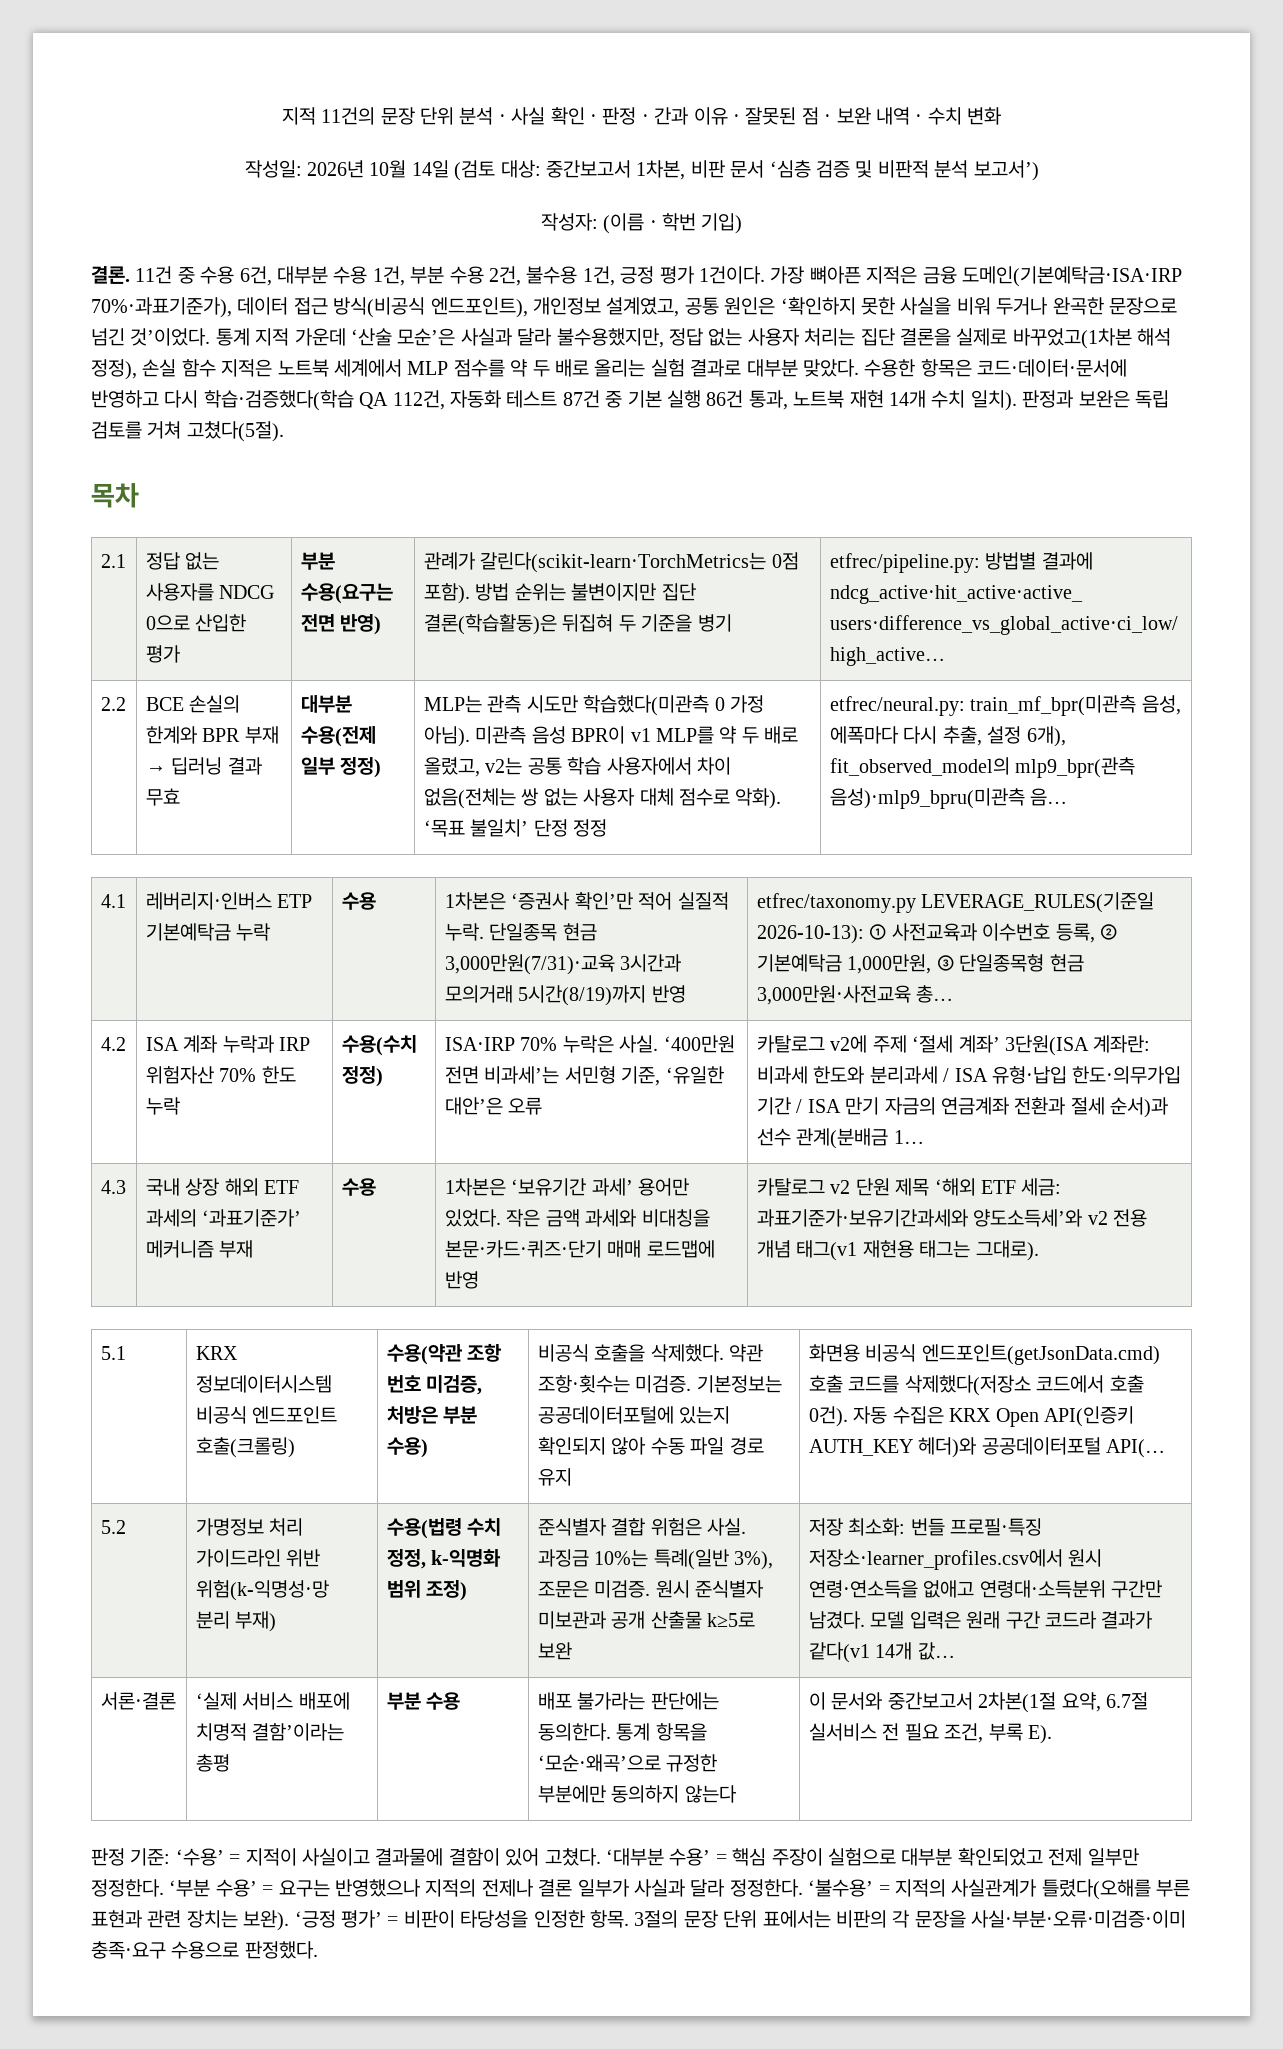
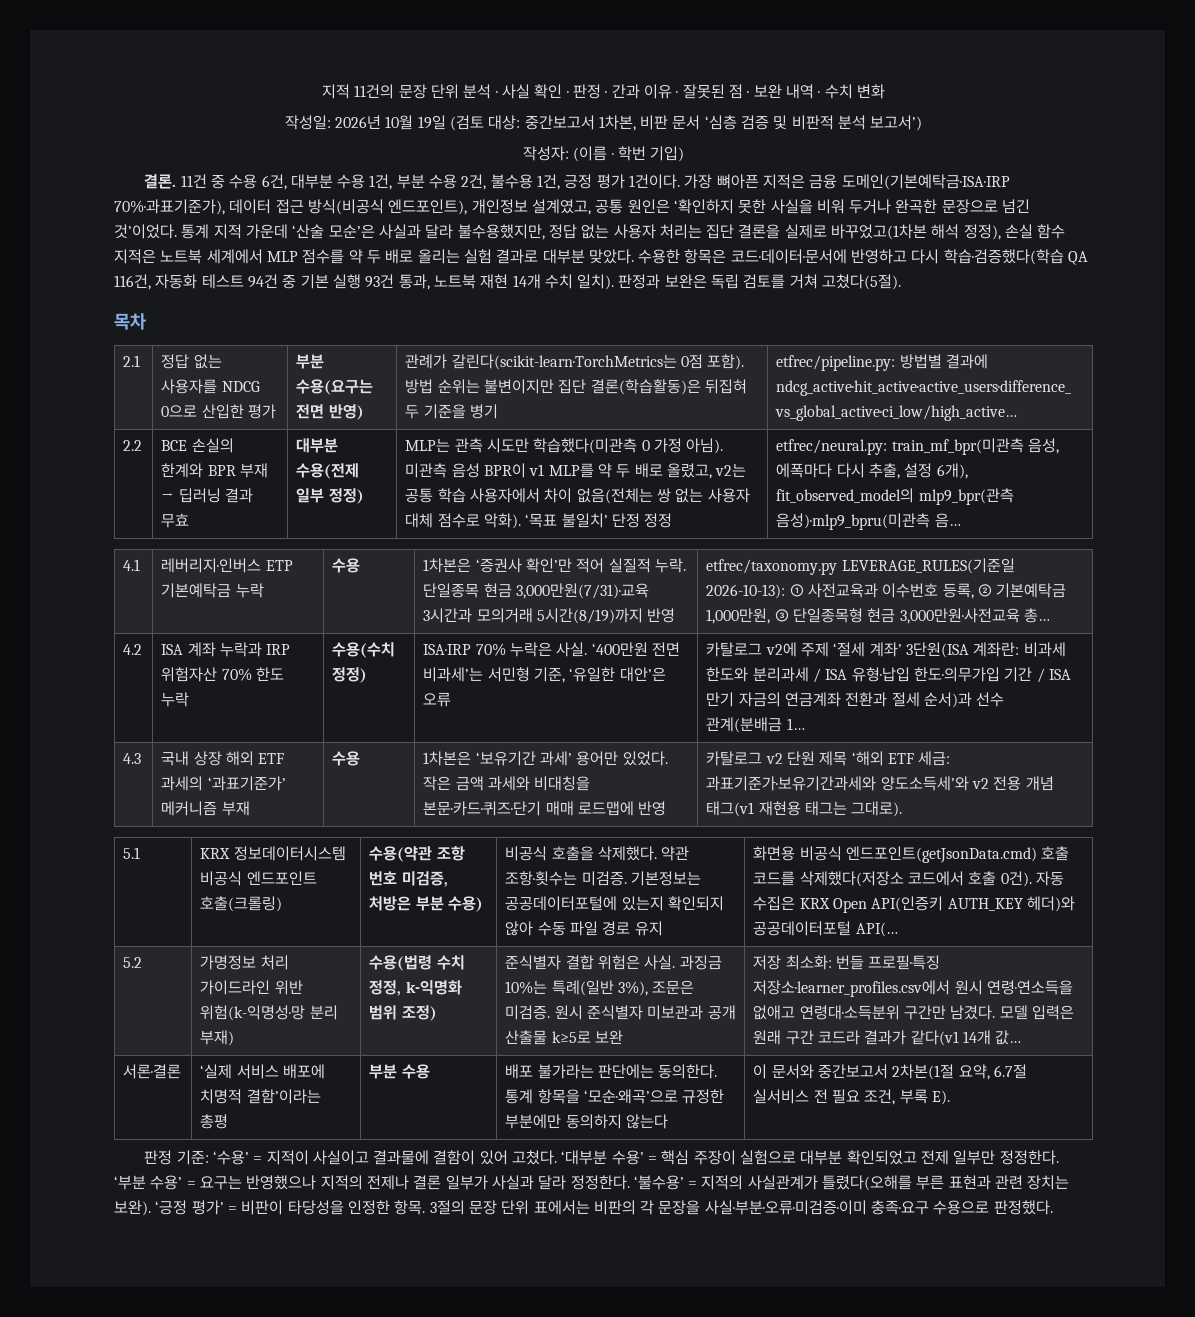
- 작성일: 2026년 10월 14일 (검토 대상: 중간보고서 1차본, 비판 문서 ‘심층 검증 및 비판적 분석 보고서’)
+ 작성일: 2026년 10월 19일 (검토 대상: 중간보고서 1차본, 비판 문서 ‘심층 검증 및 비판적 분석 보고서’)
- 수용한 항목은 코드·데이터·문서에 반영하고 다시 학습·검증했다(학습 QA 112건, 자동화 테스트 87건 중 기본 실행 86건 통과, 노트북 재현 14개 수치 일치).
+ 수용한 항목은 코드·데이터·문서에 반영하고 다시 학습·검증했다(학습 QA 116건, 자동화 테스트 94건 중 기본 실행 93건 통과, 노트북 재현 14개 수치 일치).

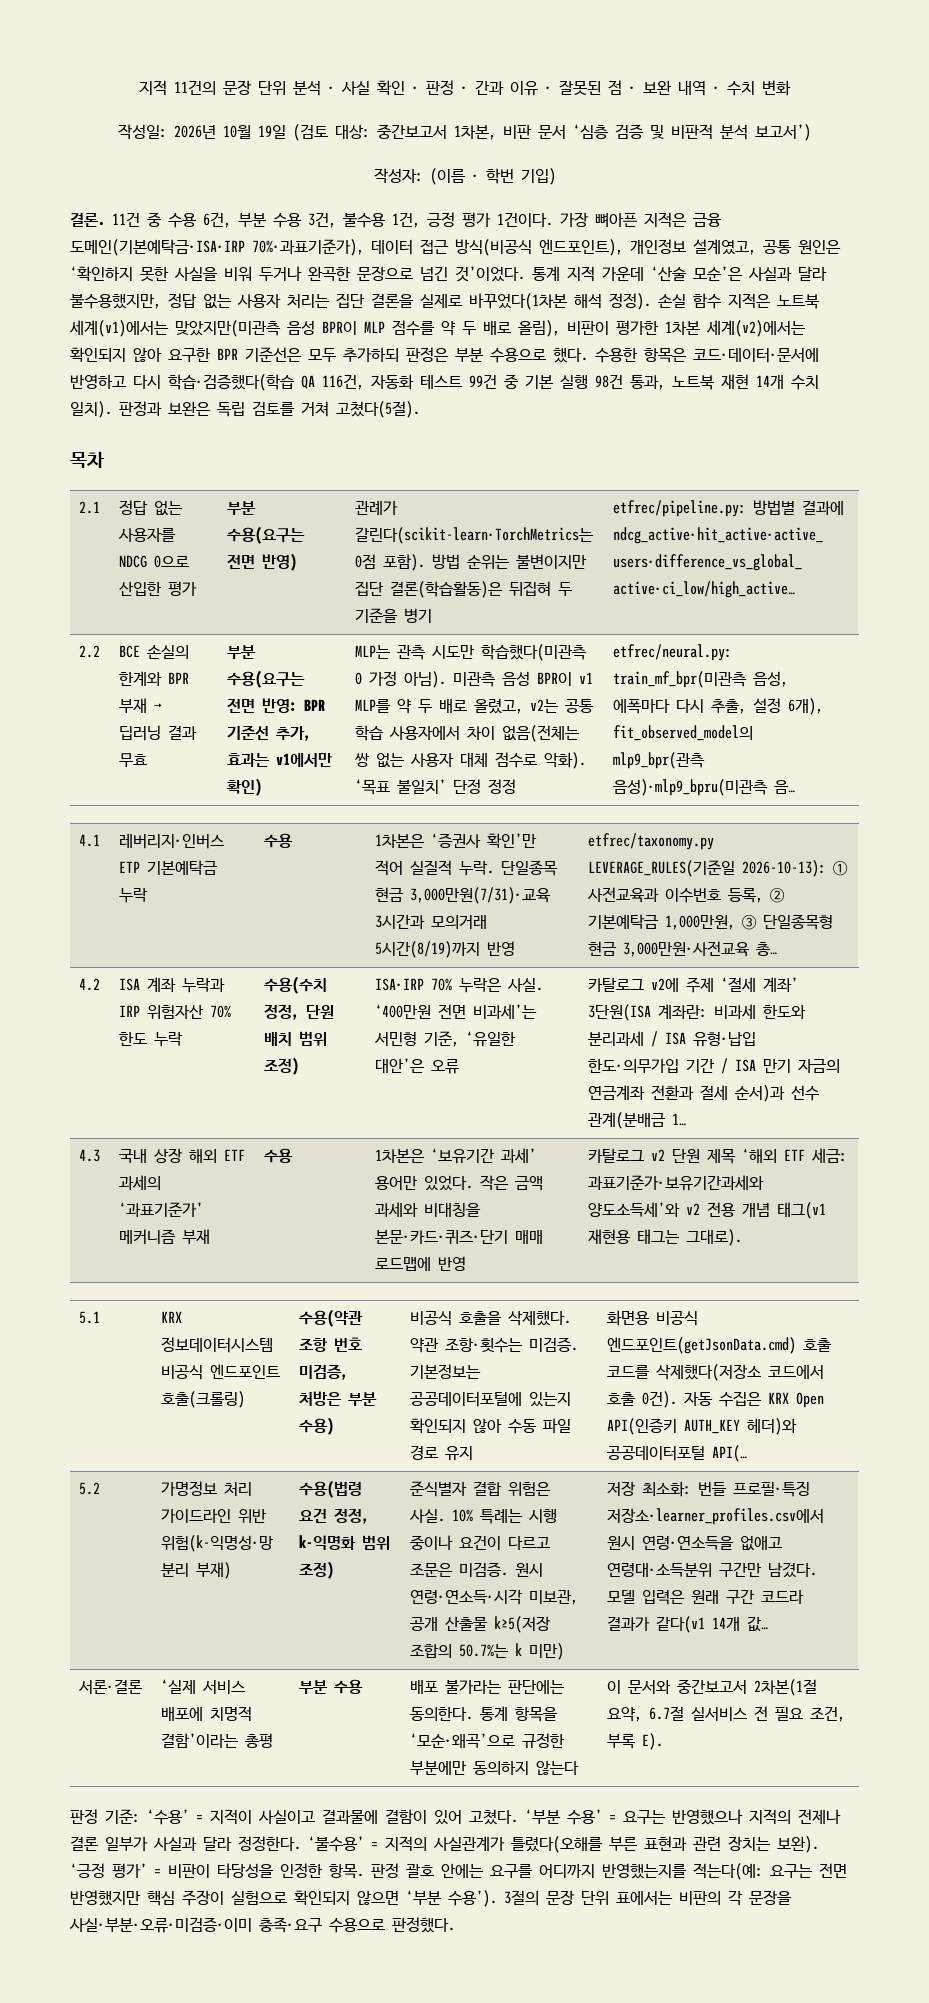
- 11건 중 수용 6건, 대부분 수용 1건, 부분 수용 2건, 불수용 1건, 긍정 평가 1건이다.
+ 11건 중 수용 6건, 부분 수용 3건, 불수용 1건, 긍정 평가 1건이다.
- 통계 지적 가운데 ‘산술 모순’은 사실과 달라 불수용했지만, 정답 없는 사용자 처리는 집단 결론을 실제로 바꾸었고(1차본 해석 정정), 손실 함수 지적은 노트북 세계에서 MLP 점수를 약 두 배로 올리는 실험 결과로 대부분 맞았다.
+ 통계 지적 가운데 ‘산술 모순’은 사실과 달라 불수용했지만, 정답 없는 사용자 처리는 집단 결론을 실제로 바꾸었다(1차본 해석 정정). 손실 함수 지적은 노트북 세계(v1)에서는 맞았지만(미관측 음성 BPR이 MLP 점수를 약 두 배로 올림), 비판이 평가한 1차본 세계(v2)에서는 확인되지 않아 요구한 BPR 기준선은 모두 추가하되 판정은 부분 수용으로 했다.
- 수용한 항목은 코드·데이터·문서에 반영하고 다시 학습·검증했다(학습 QA 116건, 자동화 테스트 94건 중 기본 실행 93건 통과, 노트북 재현 14개 수치 일치).
+ 수용한 항목은 코드·데이터·문서에 반영하고 다시 학습·검증했다(학습 QA 116건, 자동화 테스트 99건 중 기본 실행 98건 통과, 노트북 재현 14개 수치 일치).
- 대부분 수용(전제 일부 정정)
+ 부분 수용(요구는 전면 반영: BPR 기준선 추가, 효과는 v1에서만 확인)
- 수용(수치 정정)
+ 수용(수치 정정, 단원 배치 범위 조정)
- 수용(법령 수치 정정, k-익명화 범위 조정)
+ 수용(법령 요건 정정, k-익명화 범위 조정)
- 과징금 10%는 특례(일반 3%), 조문은 미검증. 원시 준식별자 미보관과 공개 산출물 k≥5로 보완
+ 10% 특례는 시행 중이나 요건이 다르고 조문은 미검증. 원시 연령·연소득·시각 미보관, 공개 산출물 k≥5(저장 조합의 50.7%는 k 미만)
- ‘대부분 수용’ = 핵심 주장이 실험으로 대부분 확인되었고 전제 일부만 정정한다.
+ 판정 괄호 안에는 요구를 어디까지 반영했는지를 적는다(예: 요구는 전면 반영했지만 핵심 주장이 실험으로 확인되지 않으면 ‘부분 수용’).

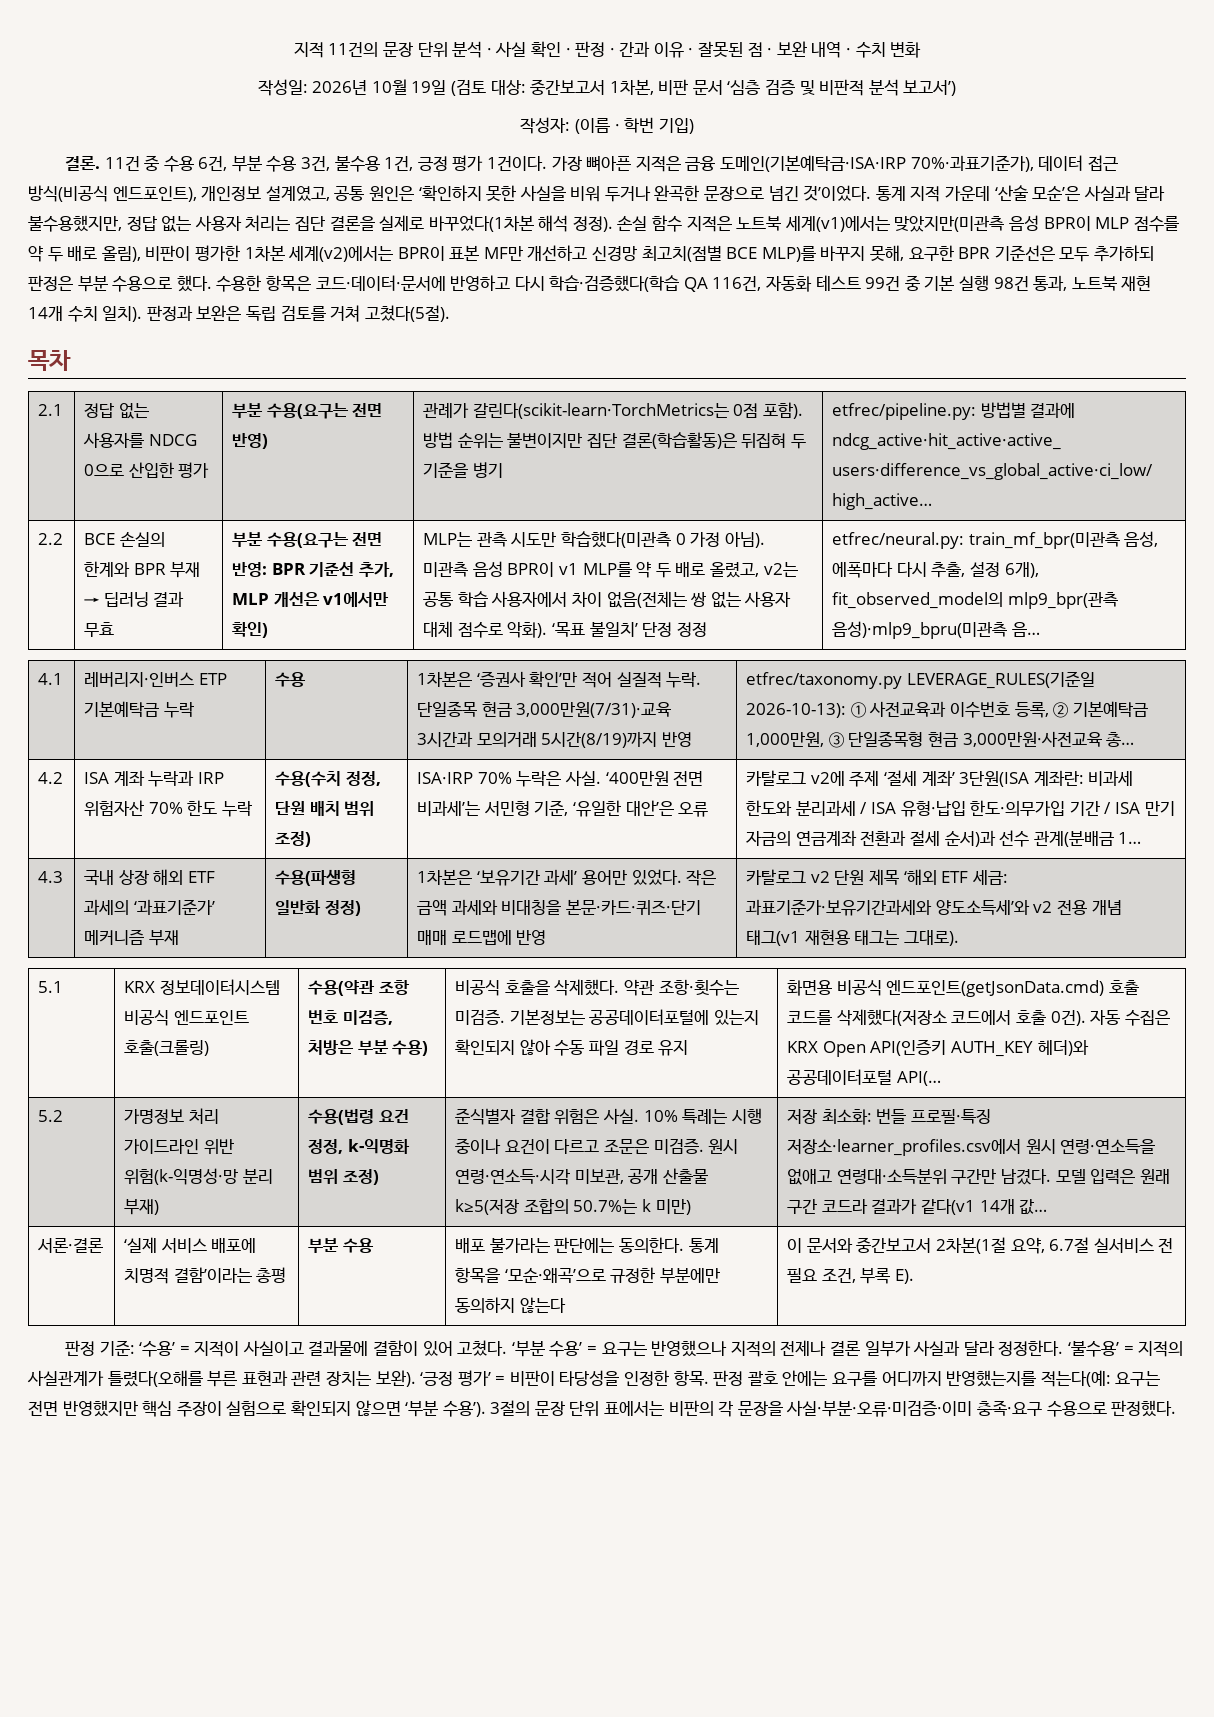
- 손실 함수 지적은 노트북 세계(v1)에서는 맞았지만(미관측 음성 BPR이 MLP 점수를 약 두 배로 올림), 비판이 평가한 1차본 세계(v2)에서는 확인되지 않아 요구한 BPR 기준선은 모두 추가하되 판정은 부분 수용으로 했다.
+ 손실 함수 지적은 노트북 세계(v1)에서는 맞았지만(미관측 음성 BPR이 MLP 점수를 약 두 배로 올림), 비판이 평가한 1차본 세계(v2)에서는 BPR이 표본 MF만 개선하고 신경망 최고치(점별 BCE MLP)를 바꾸지 못해, 요구한 BPR 기준선은 모두 추가하되 판정은 부분 수용으로 했다.
- 부분 수용(요구는 전면 반영: BPR 기준선 추가, 효과는 v1에서만 확인)
+ 부분 수용(요구는 전면 반영: BPR 기준선 추가, MLP 개선은 v1에서만 확인)
- 국내 상장 해외 ETF 과세의 ‘과표기준가’ 메커니즘 부재 | 수용
+ 국내 상장 해외 ETF 과세의 ‘과표기준가’ 메커니즘 부재 | 수용(파생형 일반화 정정)

